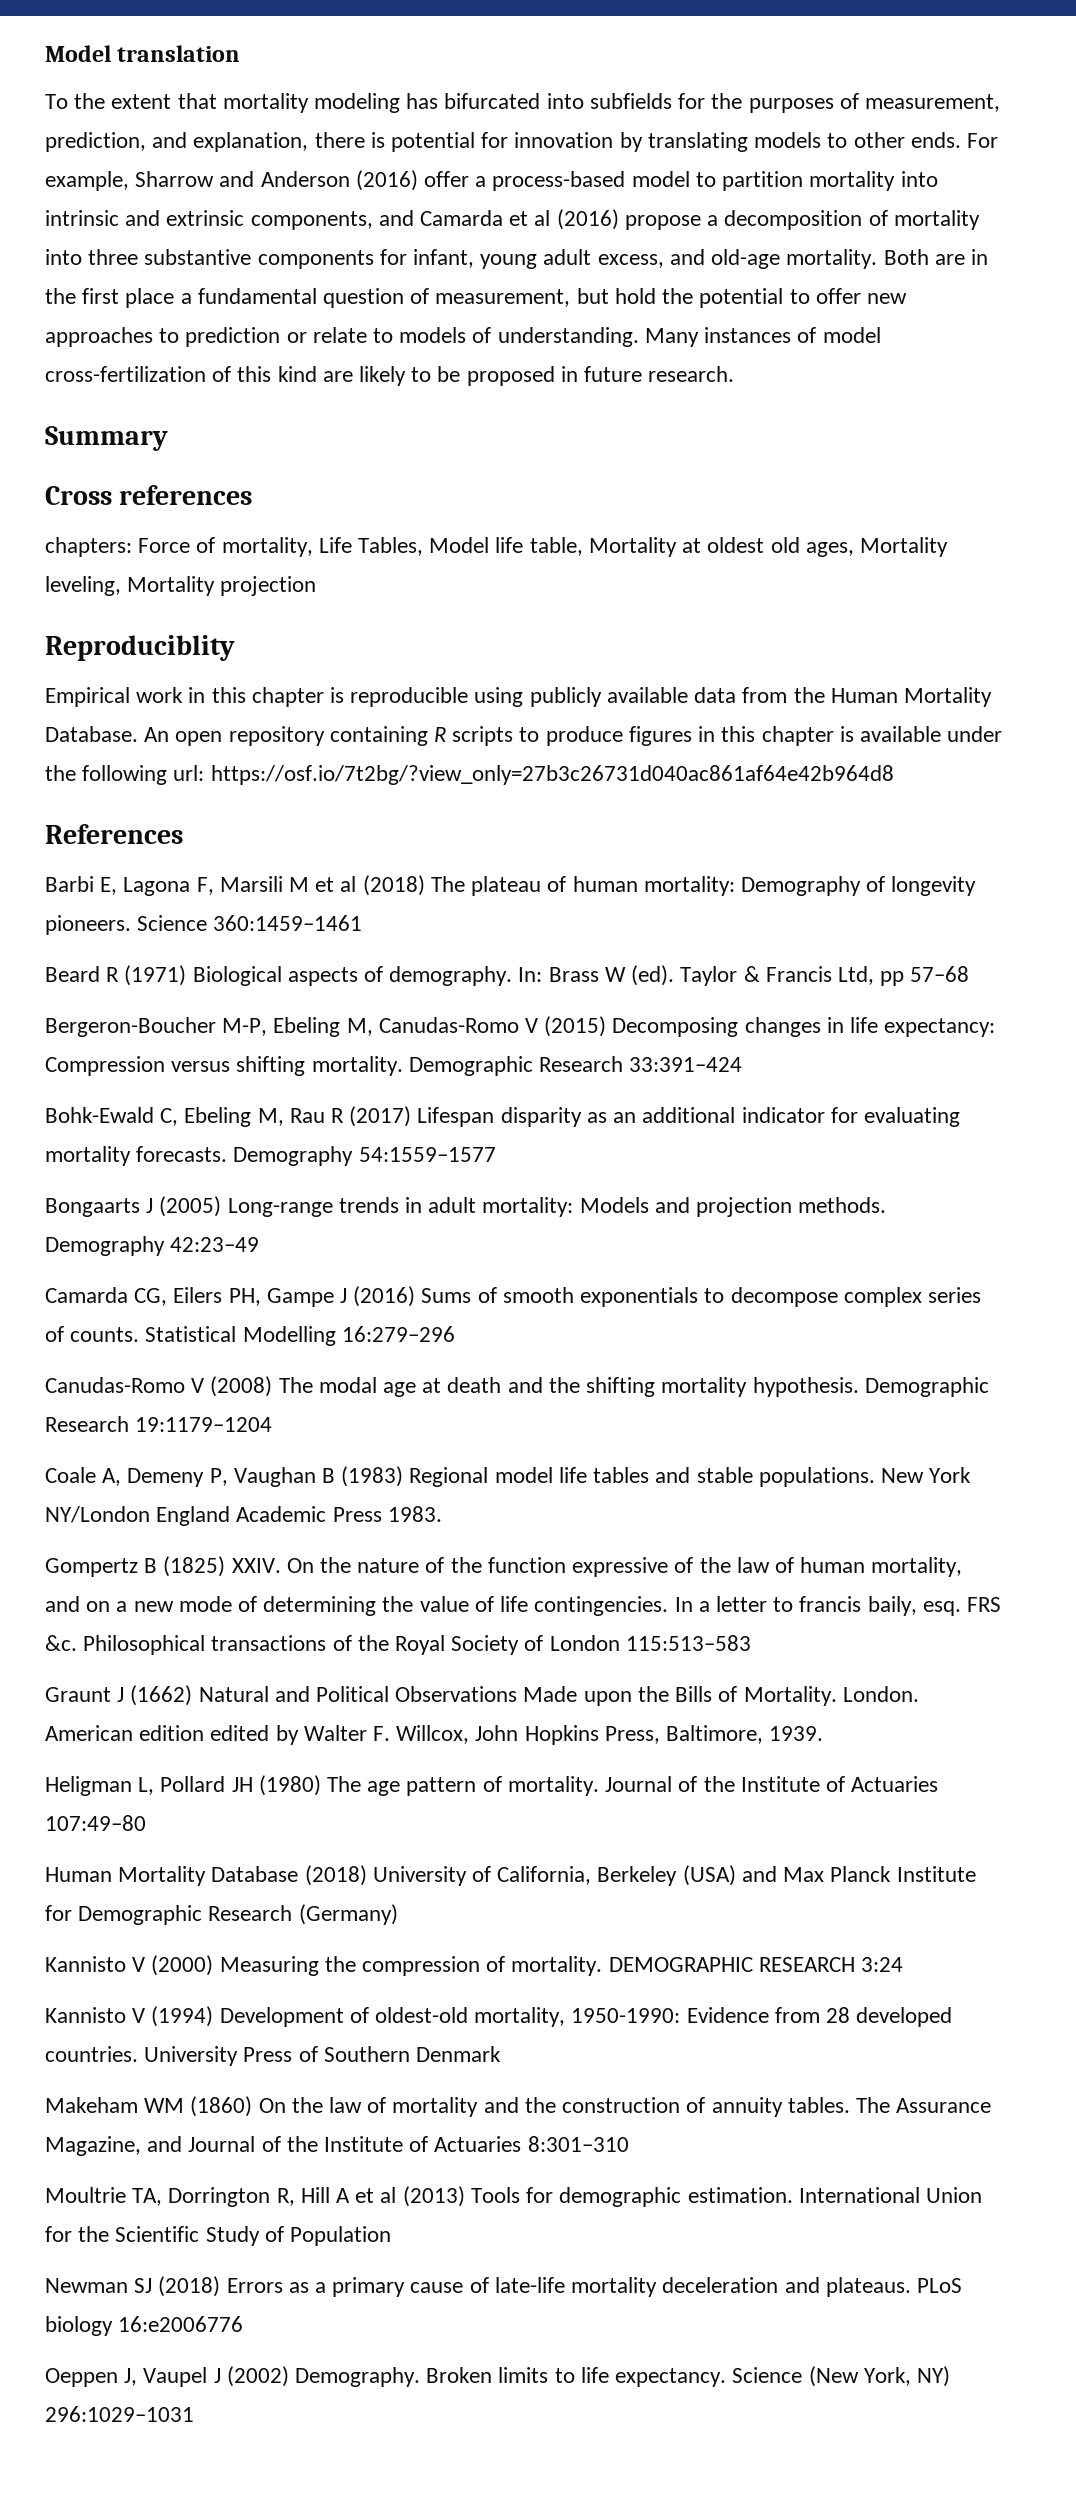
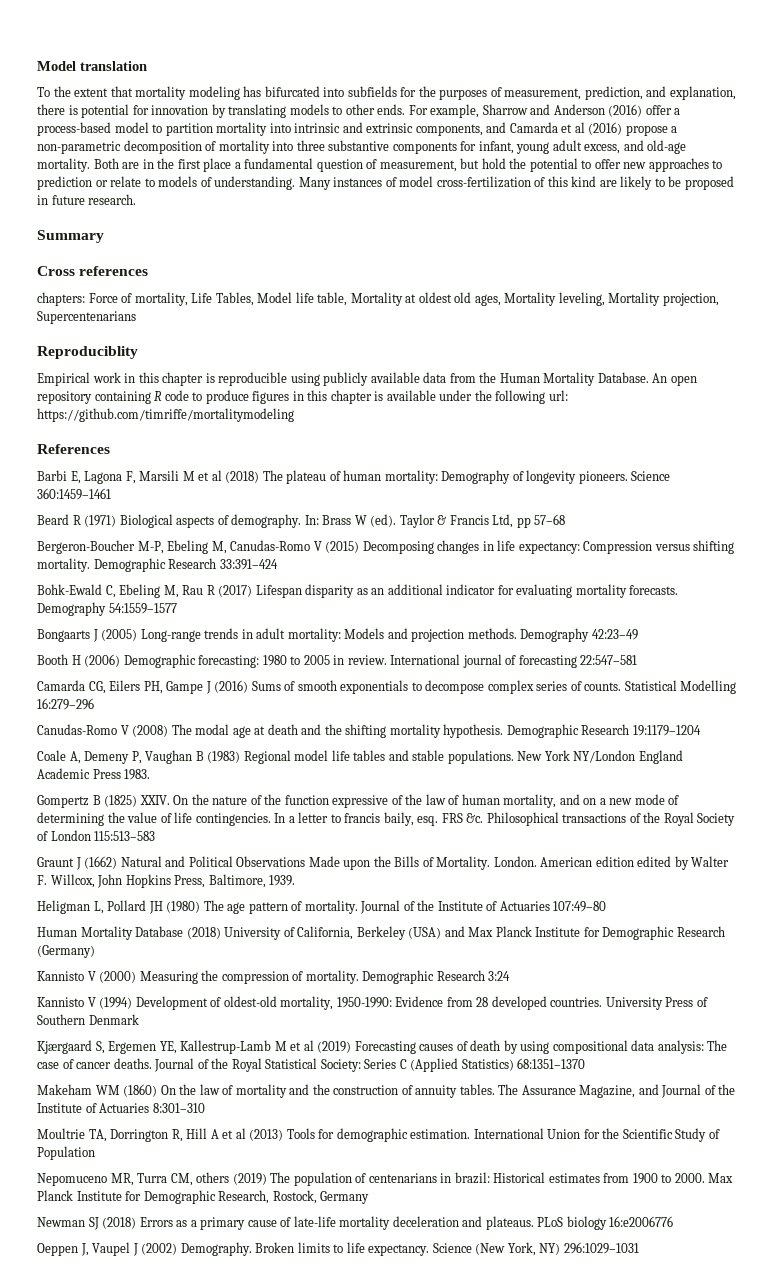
- For example, Sharrow and Anderson (2016) offer a process-based model to partition mortality into intrinsic and extrinsic components, and Camarda et al (2016) propose a decomposition of mortality into three substantive components for infant, young adult excess, and old-age mortality.
+ For example, Sharrow and Anderson (2016) offer a process-based model to partition mortality into intrinsic and extrinsic components, and Camarda et al (2016) propose a non-parametric decomposition of mortality into three substantive components for infant, young adult excess, and old-age mortality.
- chapters: Force of mortality, Life Tables, Model life table, Mortality at oldest old ages, Mortality leveling, Mortality projection
+ chapters: Force of mortality, Life Tables, Model life table, Mortality at oldest old ages, Mortality leveling, Mortality projection, Supercentenarians
- An open repository containing R scripts to produce figures in this chapter is available under the following url: https://osf.io/7t2bg/?view_only=27b3c26731d040ac861af64e42b964d8
+ An open repository containing R code to produce figures in this chapter is available under the following url: https://github.com/timriffe/mortalitymodeling
+ Booth H (2006) Demographic forecasting: 1980 to 2005 in review. International journal of forecasting 22:547–581
- DEMOGRAPHIC RESEARCH 3:24
+ Demographic Research 3:24
+ Kjærgaard S, Ergemen YE, Kallestrup-Lamb M et al (2019) Forecasting causes of death by using compositional data analysis: The case of cancer deaths. Journal of the Royal Statistical Society: Series C (Applied Statistics) 68:1351–1370
+ Nepomuceno MR, Turra CM, others (2019) The population of centenarians in brazil: Historical estimates from 1900 to 2000. Max Planck Institute for Demographic Research, Rostock, Germany

